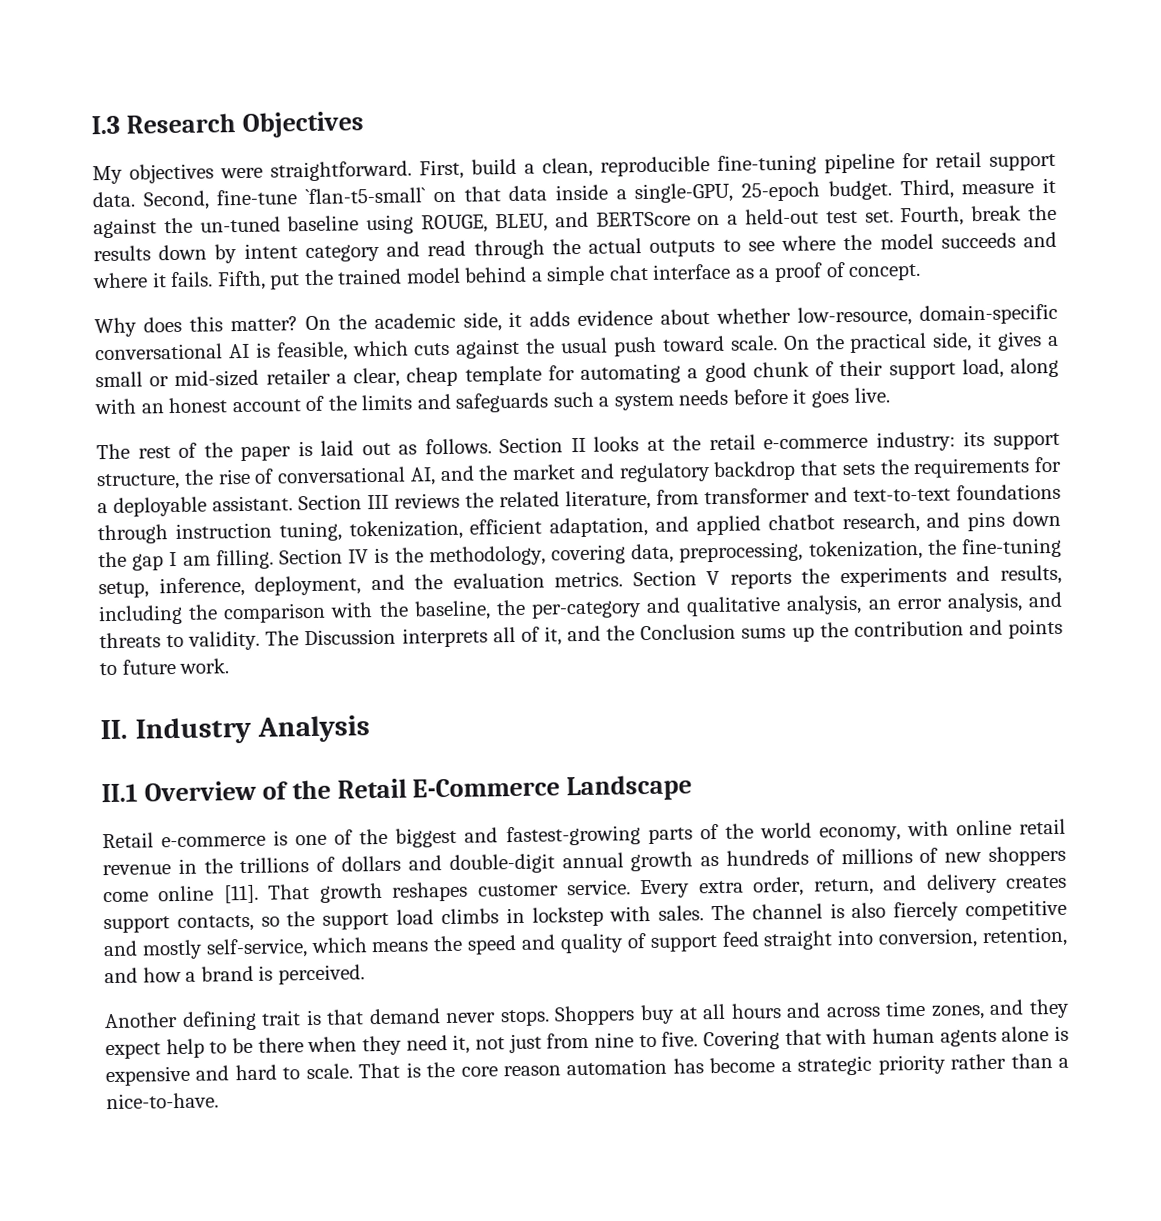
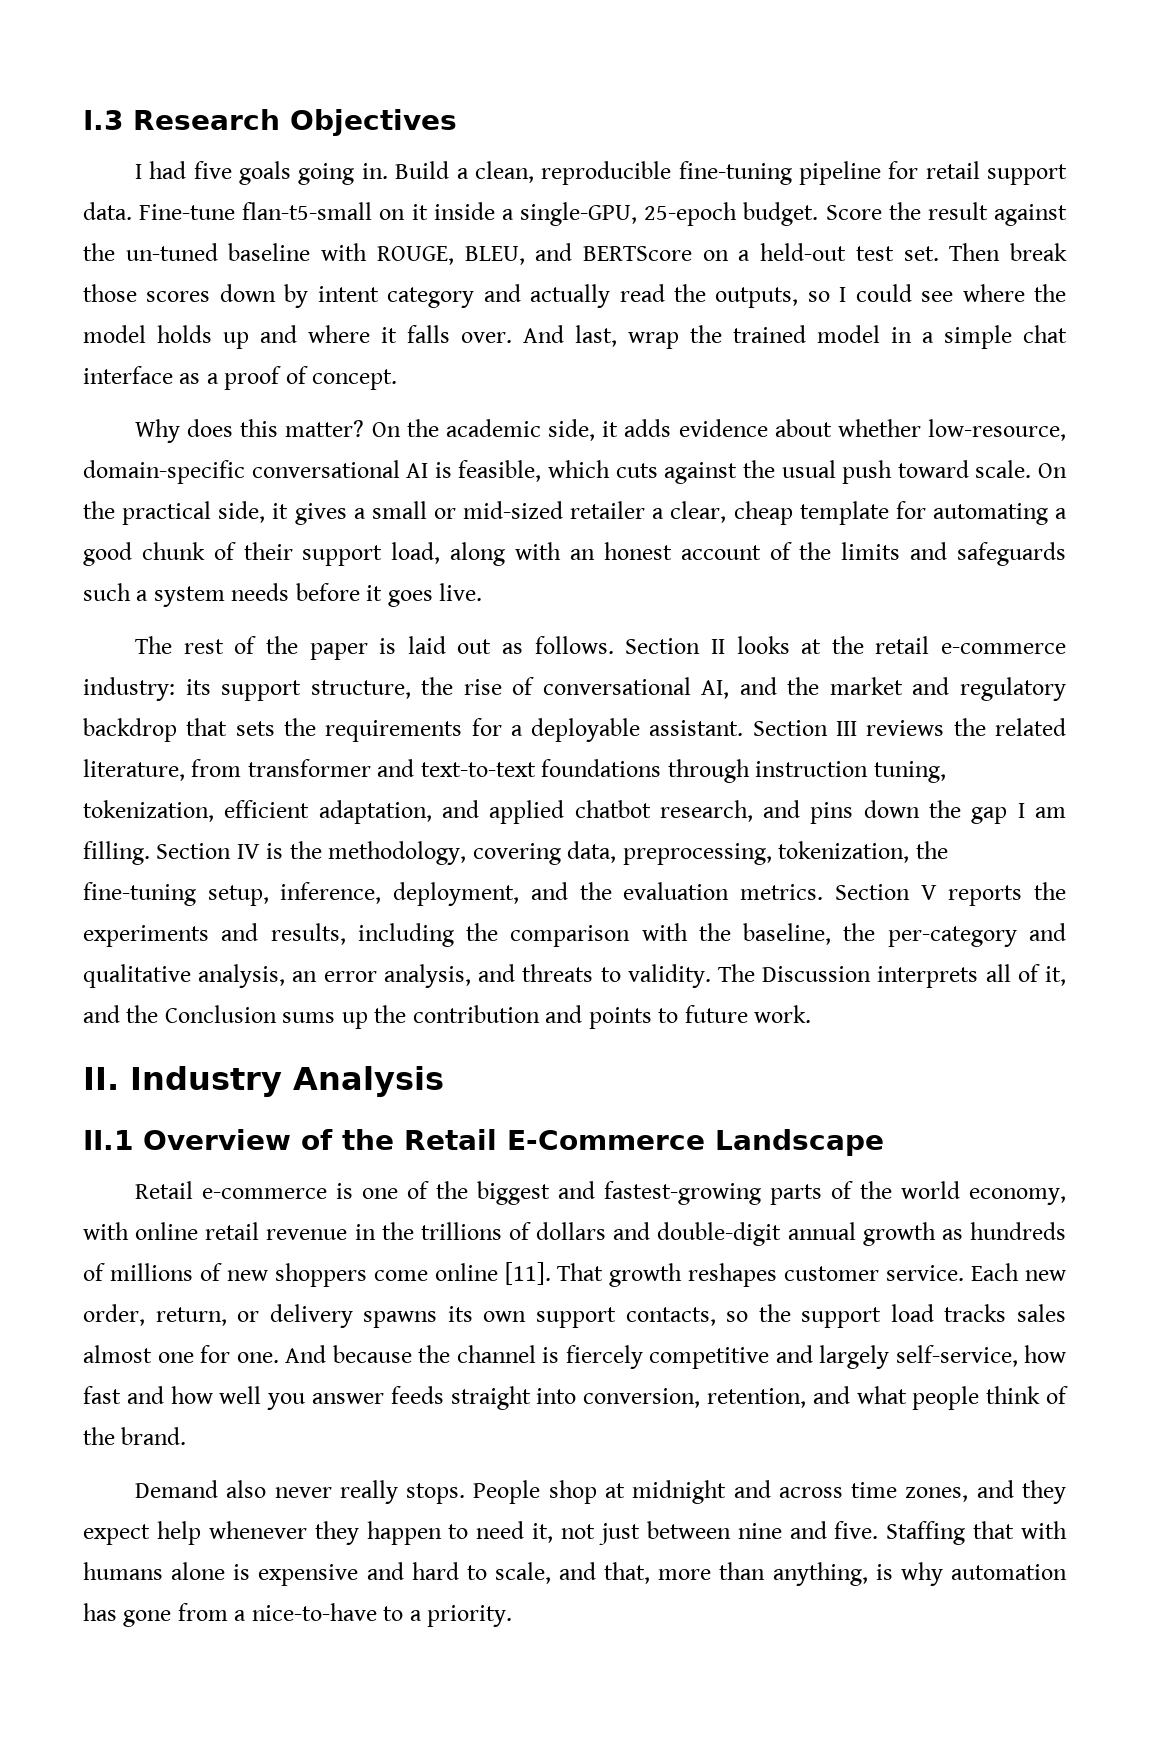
- My objectives were straightforward. First, build a clean, reproducible fine-tuning pipeline for retail support data.
+ I had five goals going in. Build a clean, reproducible fine-tuning pipeline for retail support data.
- Second, fine-tune `flan-t5-small` on that data inside a single-GPU, 25-epoch budget.
+ Fine-tune flan-t5-small on it inside a single-GPU, 25-epoch budget.
- Third, measure it against the un-tuned baseline using ROUGE, BLEU, and BERTScore on a held-out test set.
+ Score the result against the un-tuned baseline with ROUGE, BLEU, and BERTScore on a held-out test set.
- Fourth, break the results down by intent category and read through the actual outputs to see where the model succeeds and where it fails. Fifth, put the trained model behind a simple chat interface as a proof of concept.
+ Then break those scores down by intent category and actually read the outputs, so I could see where the model holds up and where it falls over. And last, wrap the trained model in a simple chat interface as a proof of concept.
- Every extra order, return, and delivery creates support contacts, so the support load climbs in lockstep with sales. The channel is also fiercely competitive and mostly self-service, which means the speed and quality of support feed straight into conversion, retention, and how a brand is perceived.
- Another defining trait is that demand never stops. Shoppers buy at all hours and across time zones, and they expect help to be there when they need it, not just from nine to five. Covering that with human agents alone is expensive and hard to scale. That is the core reason automation has become a strategic priority rather than a nice-to-have.
+ Each new order, return, or delivery spawns its own support contacts, so the support load tracks sales almost one for one. And because the channel is fiercely competitive and largely self-service, how fast and how well you answer feeds straight into conversion, retention, and what people think of the brand.
+ Demand also never really stops. People shop at midnight and across time zones, and they expect help whenever they happen to need it, not just between nine and five. Staffing that with humans alone is expensive and hard to scale, and that, more than anything, is why automation has gone from a nice-to-have to a priority.

